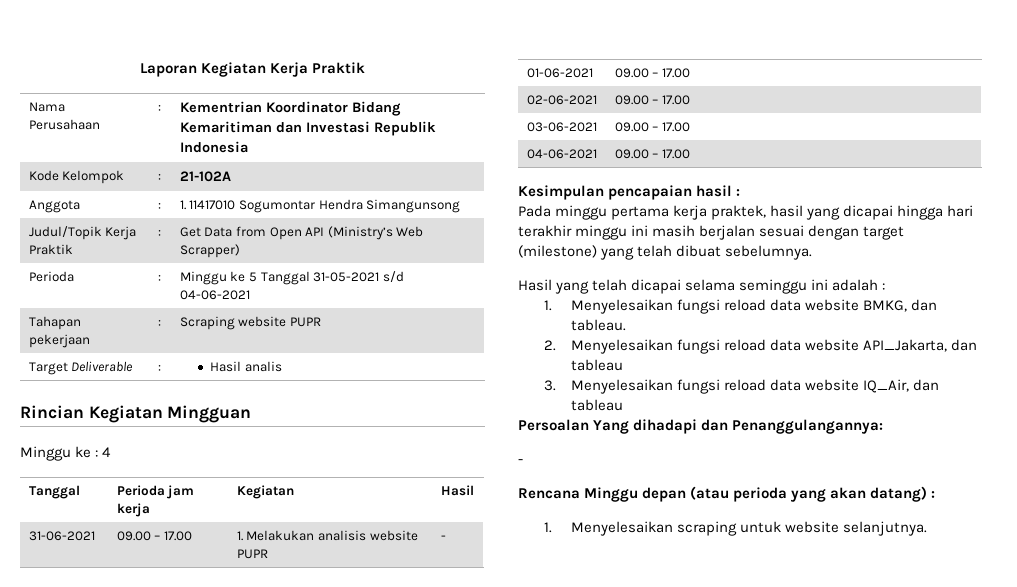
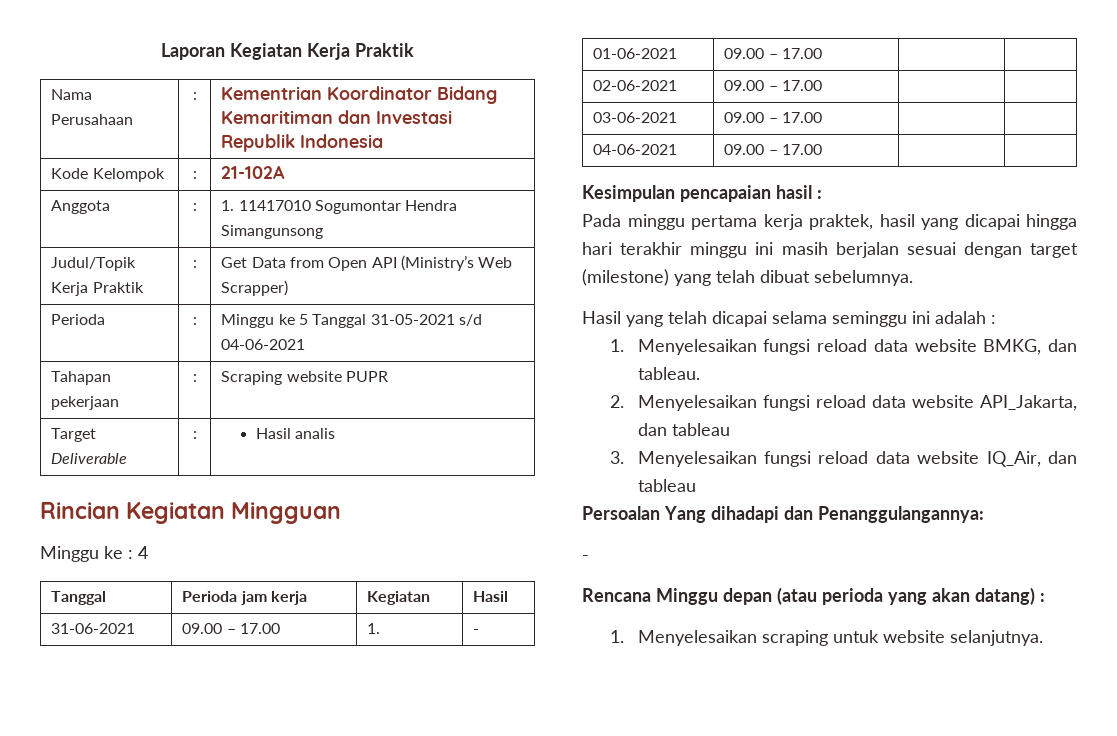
- 31-06-2021 | 09.00 – 17.00 | 1. Melakukan analisis website PUPR | -
+ 31-06-2021 | 09.00 – 17.00 | 1. | -

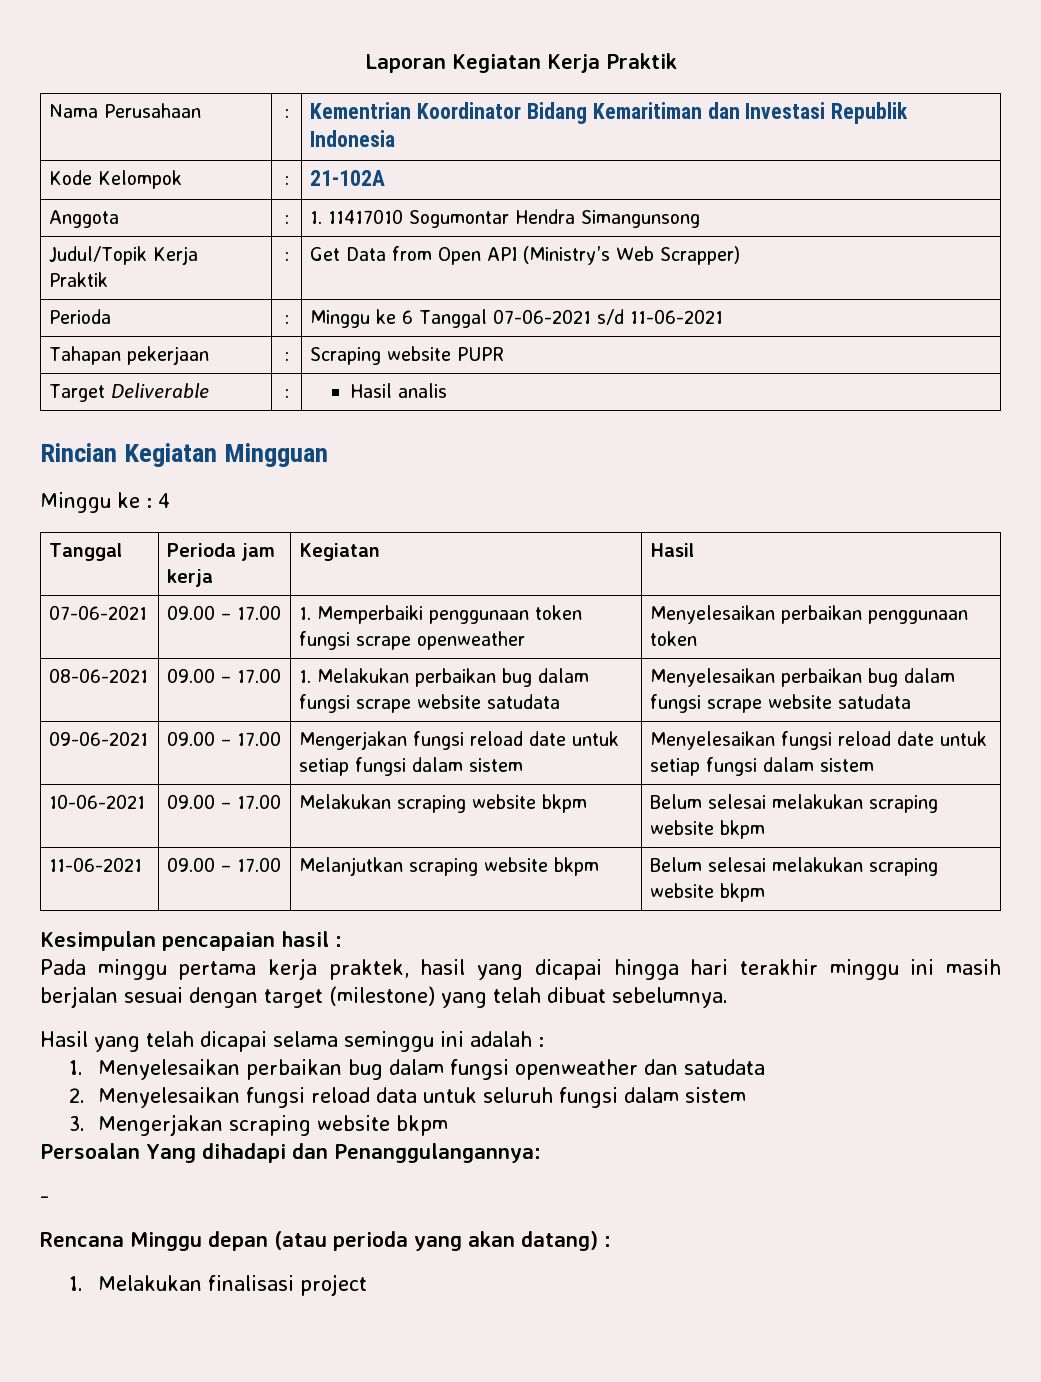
- Perioda | : | Minggu ke 5 Tanggal 31-05-2021 s/d 04-06-2021
+ Perioda | : | Minggu ke 6 Tanggal 07-06-2021 s/d 11-06-2021
- 31-06-2021 | 09.00 – 17.00 | 1. | -
- 01-06-2021 | 09.00 – 17.00 | |
- 02-06-2021 | 09.00 – 17.00 | |
- 03-06-2021 | 09.00 – 17.00 | |
- 04-06-2021 | 09.00 – 17.00 | |
+ 07-06-2021 | 09.00 – 17.00 | 1. Memperbaiki penggunaan token fungsi scrape openweather | Menyelesaikan perbaikan penggunaan token
+ 08-06-2021 | 09.00 – 17.00 | 1. Melakukan perbaikan bug dalam fungsi scrape website satudata | Menyelesaikan perbaikan bug dalam fungsi scrape website satudata
+ 09-06-2021 | 09.00 – 17.00 | Mengerjakan fungsi reload date untuk setiap fungsi dalam sistem | Menyelesaikan fungsi reload date untuk setiap fungsi dalam sistem
+ 10-06-2021 | 09.00 – 17.00 | Melakukan scraping website bkpm | Belum selesai melakukan scraping website bkpm
+ 11-06-2021 | 09.00 – 17.00 | Melanjutkan scraping website bkpm | Belum selesai melakukan scraping website bkpm
- 1. Menyelesaikan fungsi reload data website BMKG, dan tableau.
+ 1. Menyelesaikan perbaikan bug dalam fungsi openweather dan satudata
- 2. Menyelesaikan fungsi reload data website API_Jakarta, dan tableau
- 3. Menyelesaikan fungsi reload data website IQ_Air, dan tableau
+ 2. Menyelesaikan fungsi reload data untuk seluruh fungsi dalam sistem
+ 3. Mengerjakan scraping website bkpm
- 1. Menyelesaikan scraping untuk website selanjutnya.
+ 1. Melakukan finalisasi project

